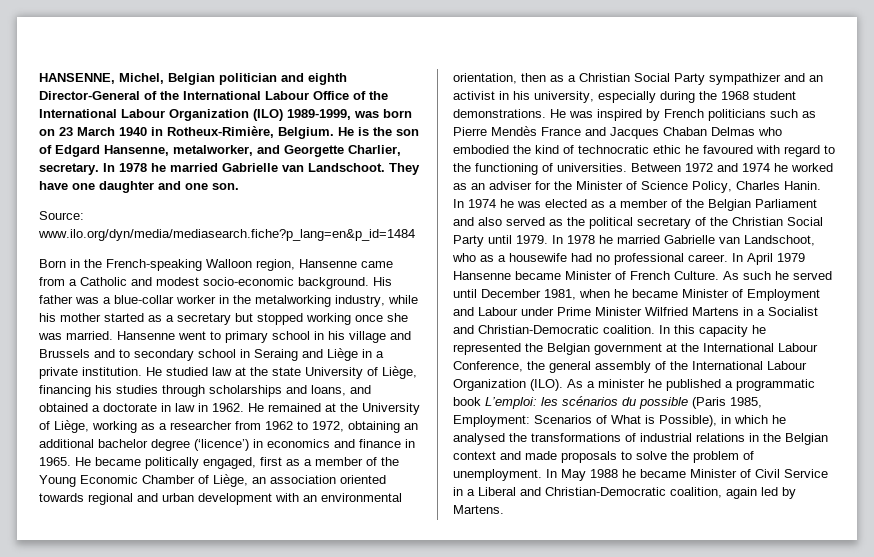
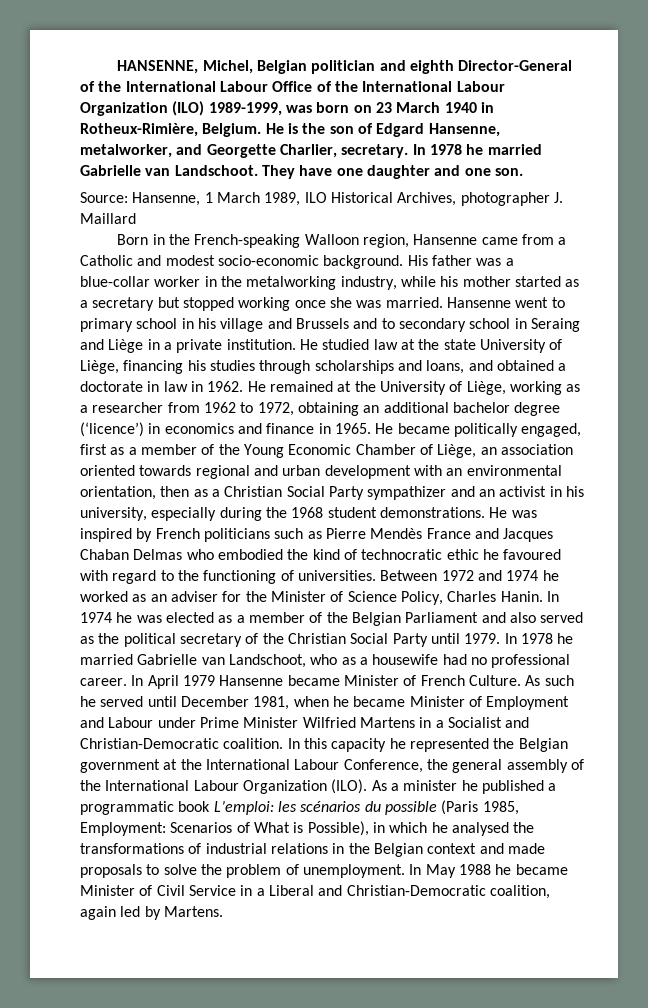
- Source: www.ilo.org/dyn/media/mediasearch.fiche?p_lang=en&p_id=1484
+ Source: Hansenne, 1 March 1989, ILO Historical Archives, photographer J. Maillard

